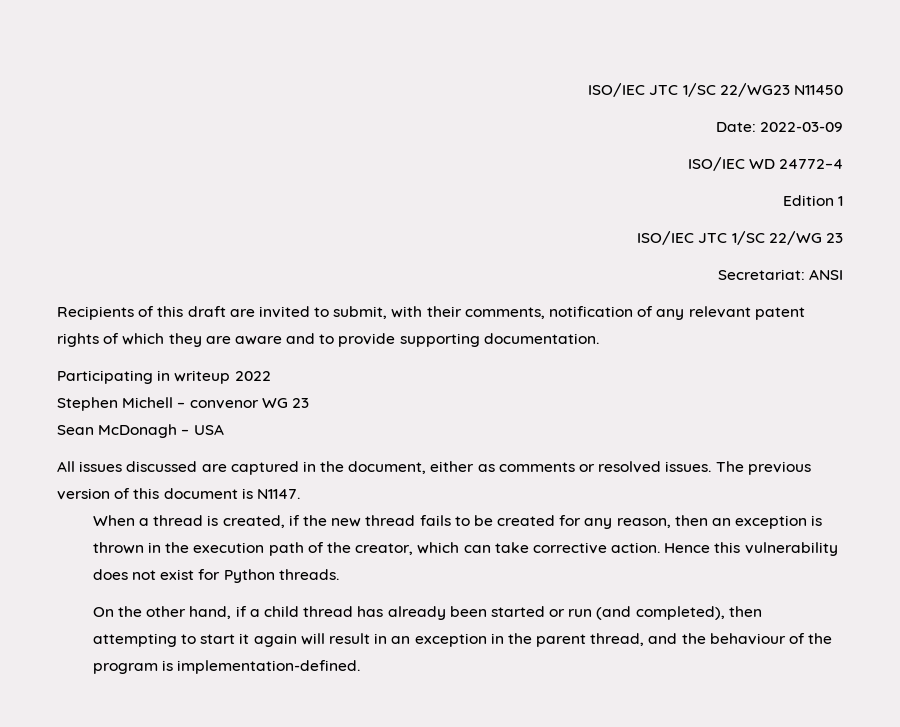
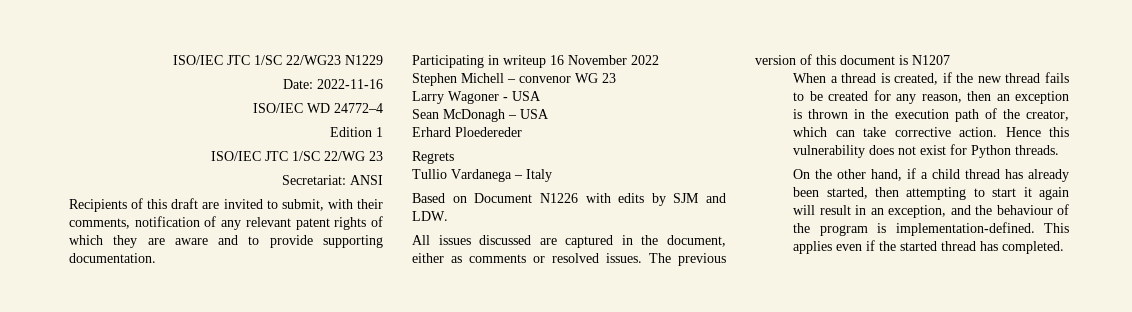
- ISO/IEC JTC 1/SC 22/WG23 N11450
+ ISO/IEC JTC 1/SC 22/WG23 N1229
- Date: 2022-03-09
+ Date: 2022-11-16
- Participating in writeup 2022
+ Participating in writeup 16 November 2022
+ Larry Wagoner - USA
+ Erhard Ploedereder
+ Regrets
+ Tullio Vardanega – Italy
+ Based on Document N1226 with edits by SJM and LDW.
- The previous version of this document is N1147.
+ The previous version of this document is N1207
- On the other hand, if a child thread has already been started or run (and completed), then attempting to start it again will result in an exception in the parent thread, and the behaviour of the program is implementation-defined.
+ On the other hand, if a child thread has already been started, then attempting to start it again will result in an exception, and the behaviour of the program is implementation-defined.
+ This applies even if the started thread has completed.

